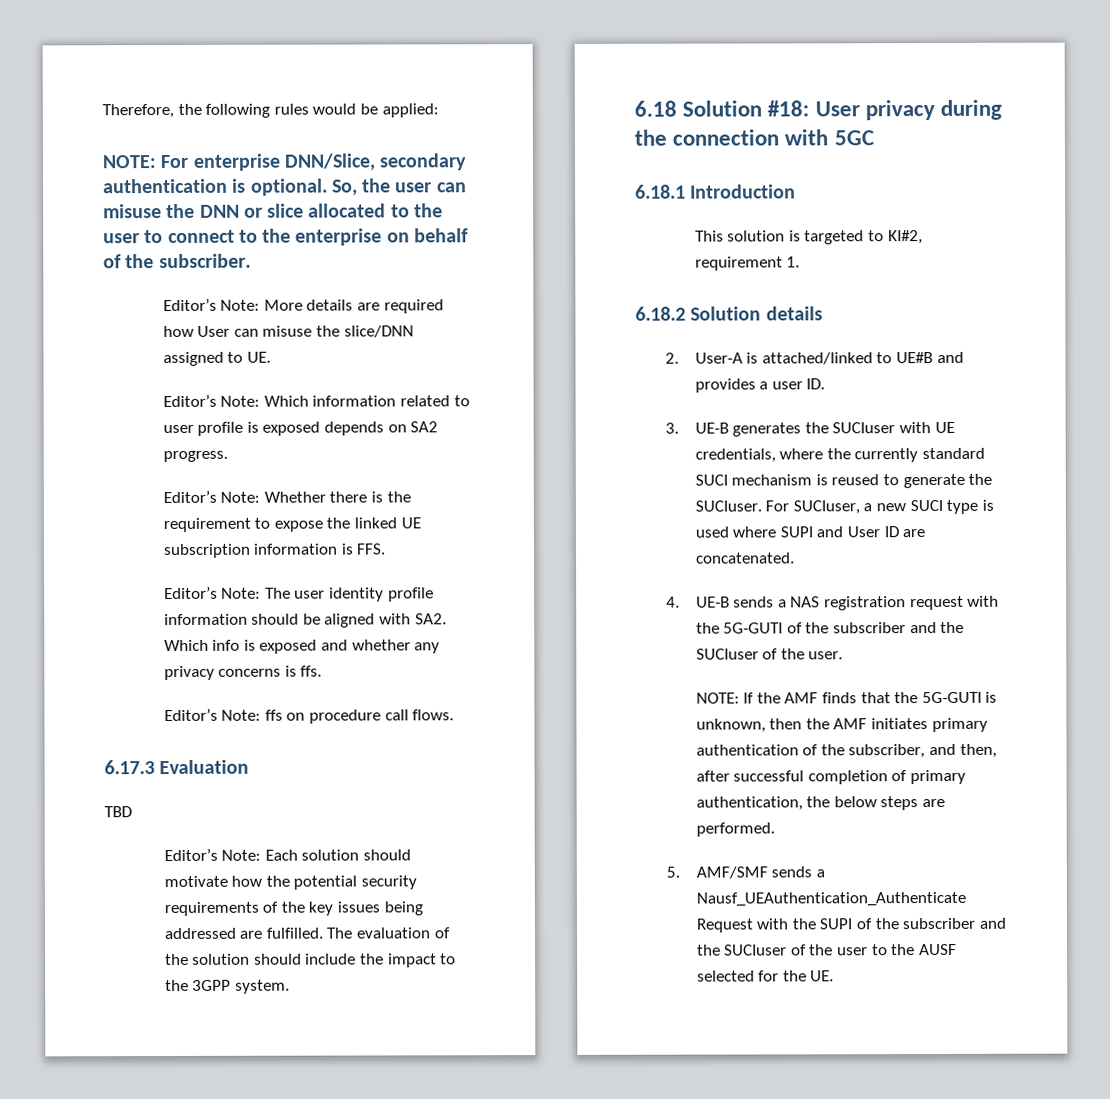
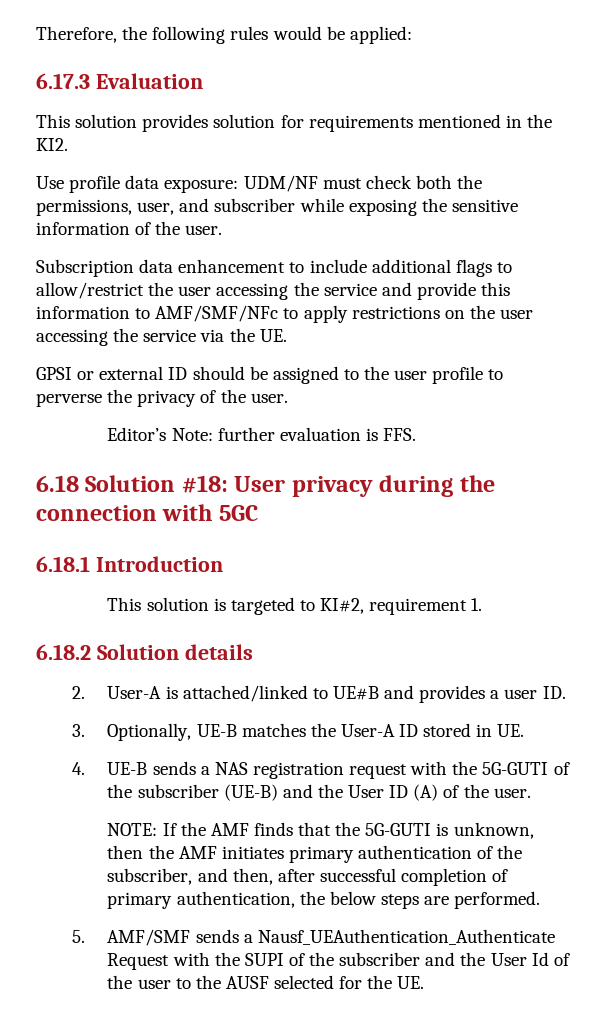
- NOTE: For enterprise DNN/Slice, secondary authentication is optional. So, the user can misuse the DNN or slice allocated to the user to connect to the enterprise on behalf of the subscriber.
- Editor’s Note: More details are required how User can misuse the slice/DNN assigned to UE.
- Editor’s Note: Which information related to user profile is exposed depends on SA2 progress.
- Editor’s Note: Whether there is the requirement to expose the linked UE subscription information is FFS.
- Editor’s Note: The user identity profile information should be aligned with SA2. Which info is exposed and whether any privacy concerns is ffs.
- Editor’s Note: ffs on procedure call flows.
  6.17.3 Evaluation
- TBD
- Editor’s Note: Each solution should motivate how the potential security requirements of the key issues being addressed are fulfilled. The evaluation of the solution should include the impact to the 3GPP system.
+ This solution provides solution for requirements mentioned in the KI2.
+ Use profile data exposure: UDM/NF must check both the permissions, user, and subscriber while exposing the sensitive information of the user.
+ Subscription data enhancement to include additional flags to allow/restrict the user accessing the service and provide this information to AMF/SMF/NFc to apply restrictions on the user accessing the service via the UE.
+ GPSI or external ID should be assigned to the user profile to perverse the privacy of the user.
+ Editor’s Note: further evaluation is FFS.
- 3. UE-B generates the SUCIuser with UE credentials, where the currently standard SUCI mechanism is reused to generate the SUCIuser. For SUCIuser, a new SUCI type is used where SUPI and User ID are concatenated.
+ 3. Optionally, UE-B matches the User-A ID stored in UE.
- 4. UE-B sends a NAS registration request with the 5G-GUTI of the subscriber and the SUCIuser of the user.
+ 4. UE-B sends a NAS registration request with the 5G-GUTI of the subscriber (UE-B) and the User ID (A) of the user.
- 5. AMF/SMF sends a Nausf_UEAuthentication_Authenticate Request with the SUPI of the subscriber and the SUCIuser of the user to the AUSF selected for the UE.
+ 5. AMF/SMF sends a Nausf_UEAuthentication_Authenticate Request with the SUPI of the subscriber and the User Id of the user to the AUSF selected for the UE.

